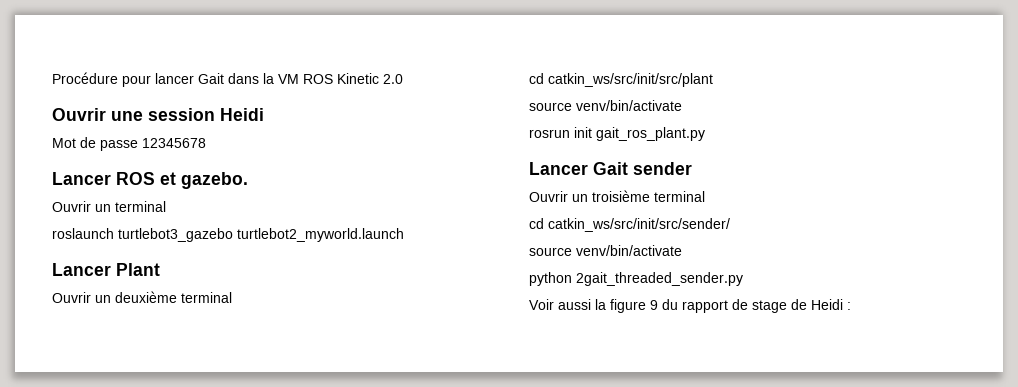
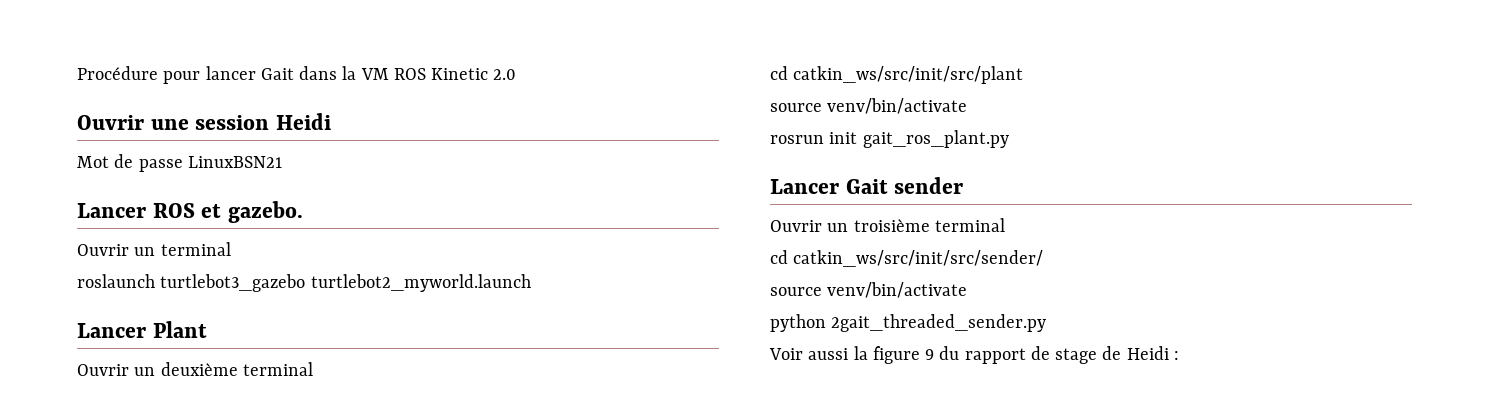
- Mot de passe 12345678
+ Mot de passe LinuxBSN21

